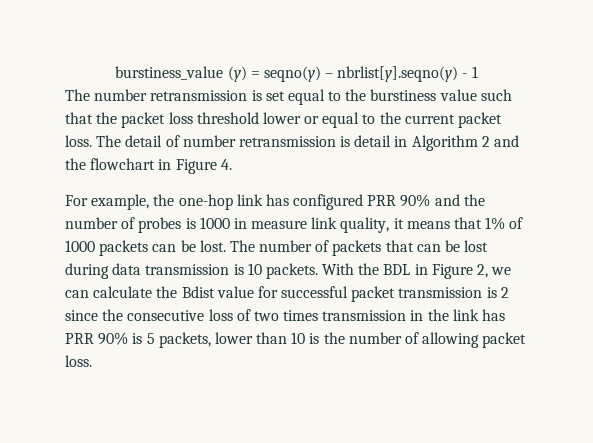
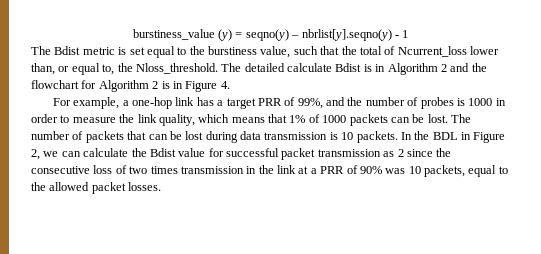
- The number retransmission is set equal to the burstiness value such that the packet loss threshold lower or equal to the current packet loss. The detail of number retransmission is detail in Algorithm 2 and the flowchart in Figure 4.
+ The Bdist metric is set equal to the burstiness value, such that the total of Ncurrent_loss lower than, or equal to, the Nloss_threshold. The detailed calculate Bdist is in Algorithm 2 and the flowchart for Algorithm 2 is in Figure 4.
- For example, the one-hop link has configured PRR 90% and the number of probes is 1000 in measure link quality, it means that 1% of 1000 packets can be lost.
+ For example, a one-hop link has a target PRR of 99%, and the number of probes is 1000 in order to measure the link quality, which means that 1% of 1000 packets can be lost.
- With the BDL in Figure 2, we can calculate the Bdist value for successful packet transmission is 2 since the consecutive loss of two times transmission in the link has PRR 90% is 5 packets, lower than 10 is the number of allowing packet loss.
+ In the BDL in Figure 2, we can calculate the Bdist value for successful packet transmission as 2 since the consecutive loss of two times transmission in the link at a PRR of 90% was 10 packets, equal to the allowed packet losses.

